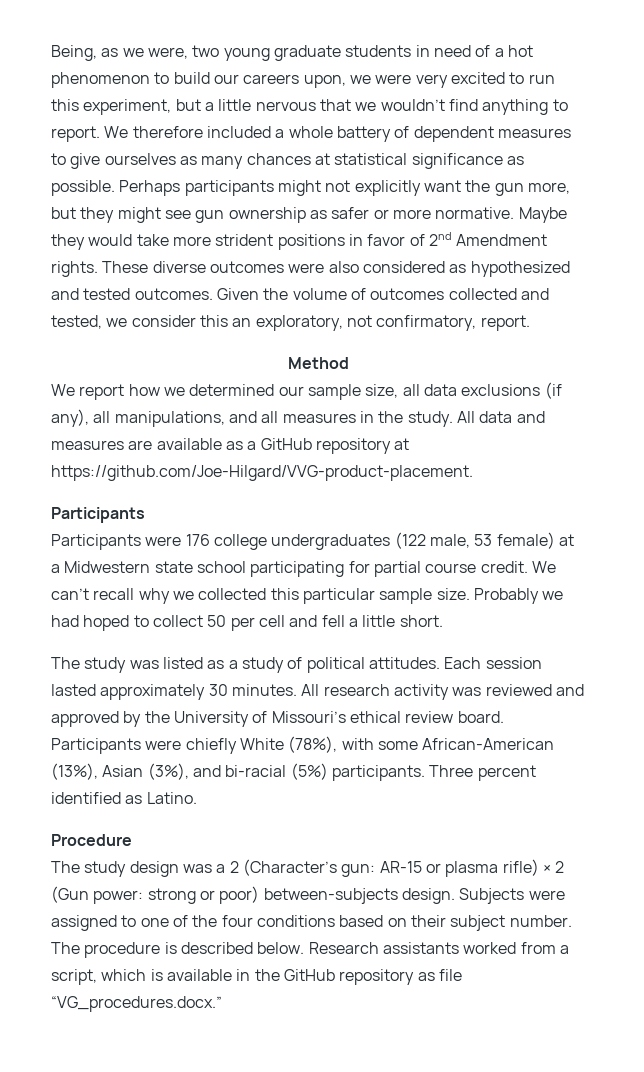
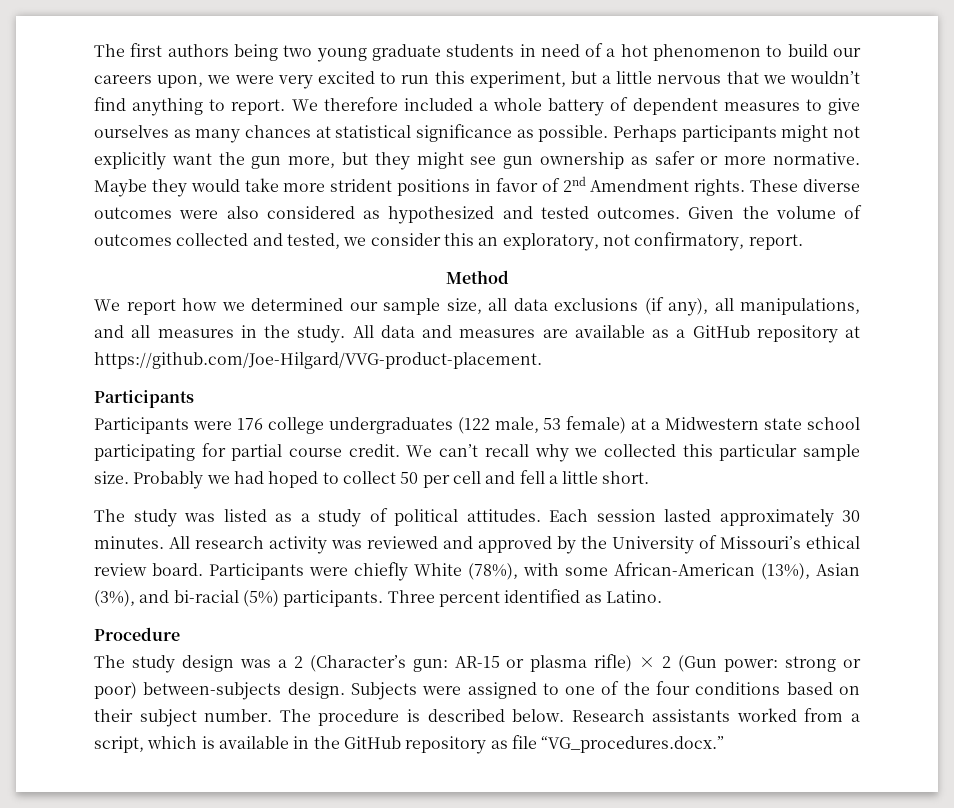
- Being, as we were, two young graduate students in need of a hot phenomenon to build our careers upon, we were very excited to run this experiment, but a little nervous that we wouldn’t find anything to report.
+ The first authors being two young graduate students in need of a hot phenomenon to build our careers upon, we were very excited to run this experiment, but a little nervous that we wouldn’t find anything to report.

